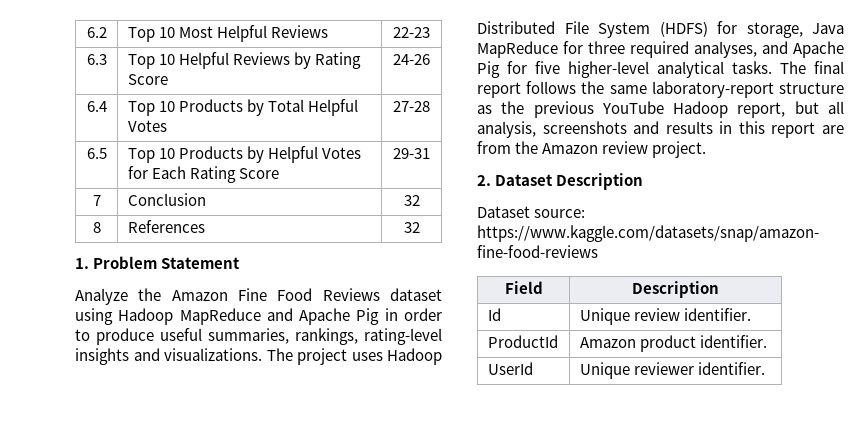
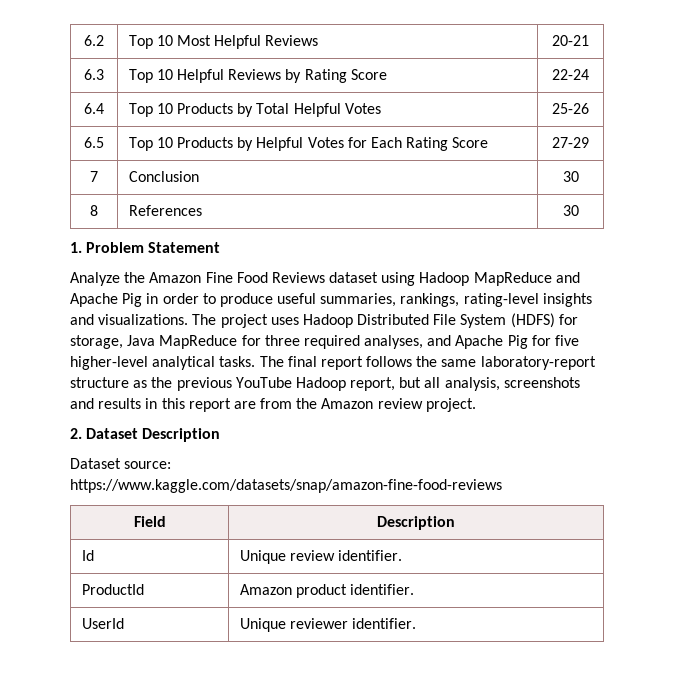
- 6.2 | Top 10 Most Helpful Reviews | 22-23
+ 6.2 | Top 10 Most Helpful Reviews | 20-21
- 6.3 | Top 10 Helpful Reviews by Rating Score | 24-26
+ 6.3 | Top 10 Helpful Reviews by Rating Score | 22-24
- 6.4 | Top 10 Products by Total Helpful Votes | 27-28
+ 6.4 | Top 10 Products by Total Helpful Votes | 25-26
- 6.5 | Top 10 Products by Helpful Votes for Each Rating Score | 29-31
+ 6.5 | Top 10 Products by Helpful Votes for Each Rating Score | 27-29
- 7 | Conclusion | 32
+ 7 | Conclusion | 30
- 8 | References | 32
+ 8 | References | 30

